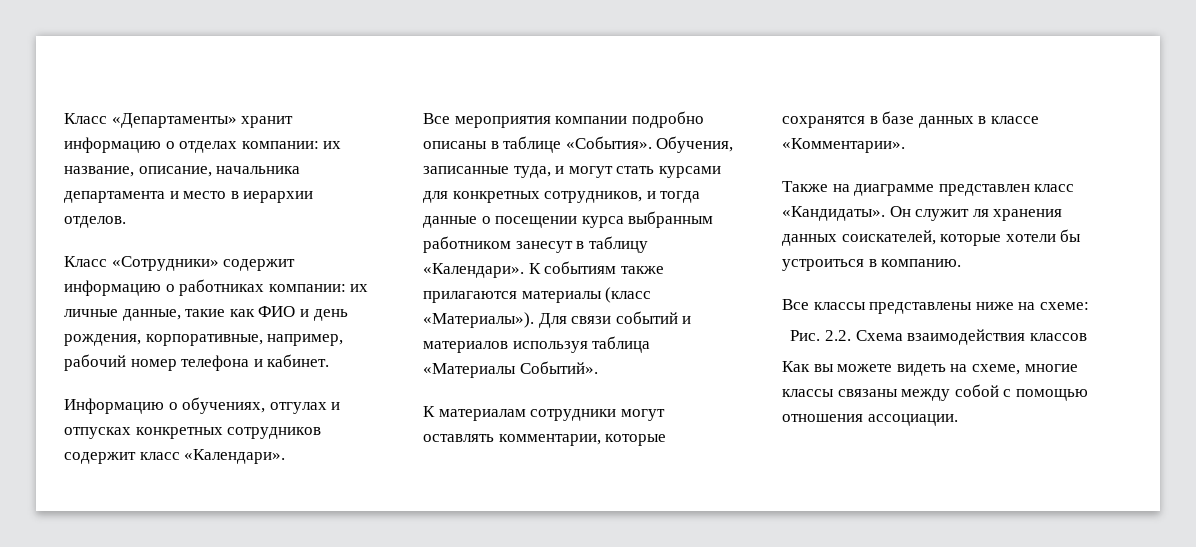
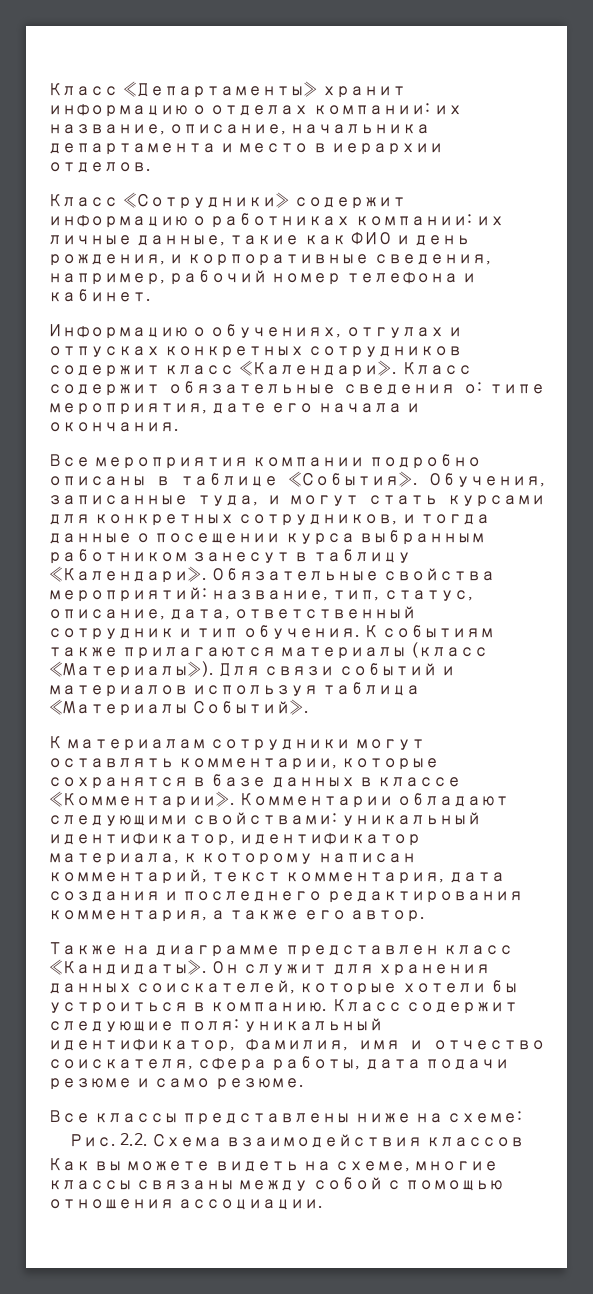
- Класс «Сотрудники» содержит информацию о работниках компании: их личные данные, такие как ФИО и день рождения, корпоративные, например, рабочий номер телефона и кабинет.
+ Класс «Сотрудники» содержит информацию о работниках компании: их личные данные, такие как ФИО и день рождения, и корпоративные сведения, например, рабочий номер телефона и кабинет.
+ Класс содержит обязательные сведения о: типе мероприятия, дате его начала и окончания.
+ Обязательные свойства мероприятий: название, тип, статус, описание, дата, ответственный сотрудник и тип обучения.
+ Комментарии обладают следующими свойствами: уникальный идентификатор, идентификатор материала, к которому написан комментарий, текст комментария, дата создания и последнего редактирования комментария, а также его автор.
- Он служит ля хранения данных соискателей, которые хотели бы устроиться в компанию.
+ Он служит для хранения данных соискателей, которые хотели бы устроиться в компанию. Класс содержит следующие поля: уникальный идентификатор, фамилия, имя и отчество соискателя, сфера работы, дата подачи резюме и само резюме.

